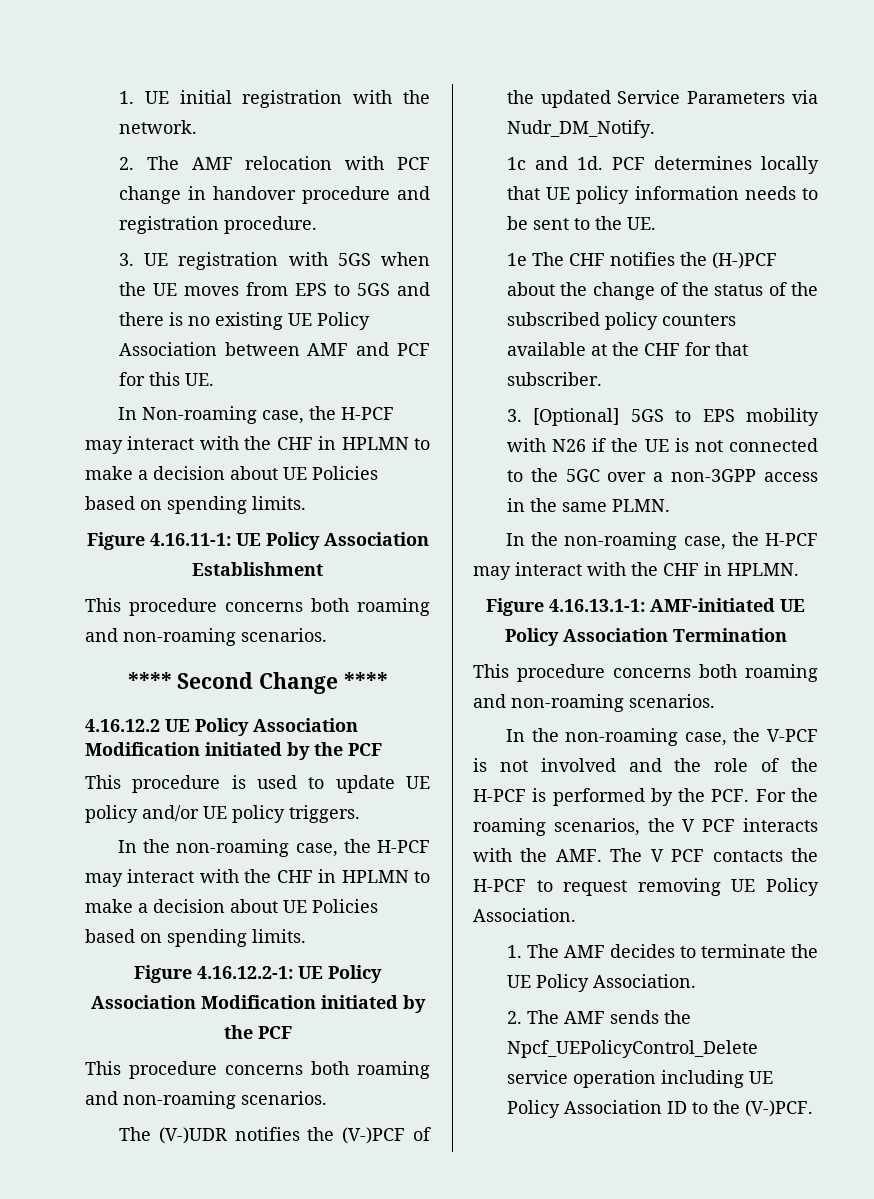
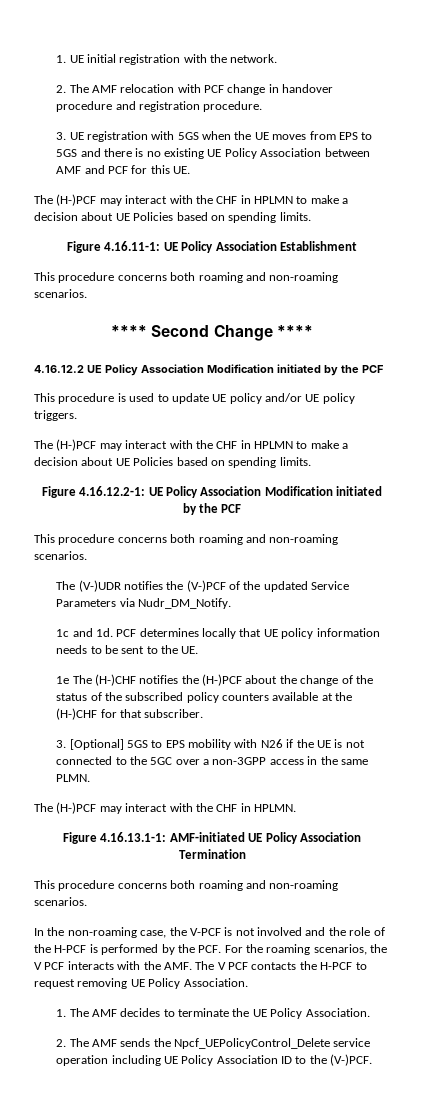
  3. UE registration with 5GS when the UE moves from EPS to 5GS and there is no existing UE Policy Association between AMF and PCF for this UE.
- In Non-roaming case, the H-PCF may interact with the CHF in HPLMN to make a decision about UE Policies based on spending limits.
+ The (H-)PCF may interact with the CHF in HPLMN to make a decision about UE Policies based on spending limits.
  This procedure is used to update UE policy and/or UE policy triggers.
- In the non-roaming case, the H-PCF may interact with the CHF in HPLMN to make a decision about UE Policies based on spending limits.
+ The (H-)PCF may interact with the CHF in HPLMN to make a decision about UE Policies based on spending limits.
- 1e The CHF notifies the (H-)PCF about the change of the status of the subscribed policy counters available at the CHF for that subscriber.
+ 1e The (H-)CHF notifies the (H-)PCF about the change of the status of the subscribed policy counters available at the (H-)CHF for that subscriber.
- In the non-roaming case, the H-PCF may interact with the CHF in HPLMN.
+ The (H-)PCF may interact with the CHF in HPLMN.

